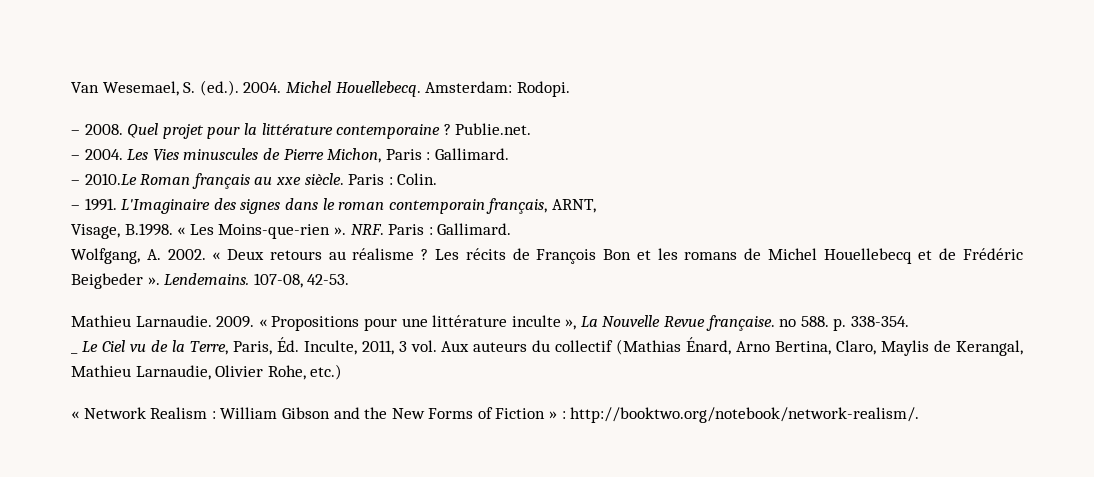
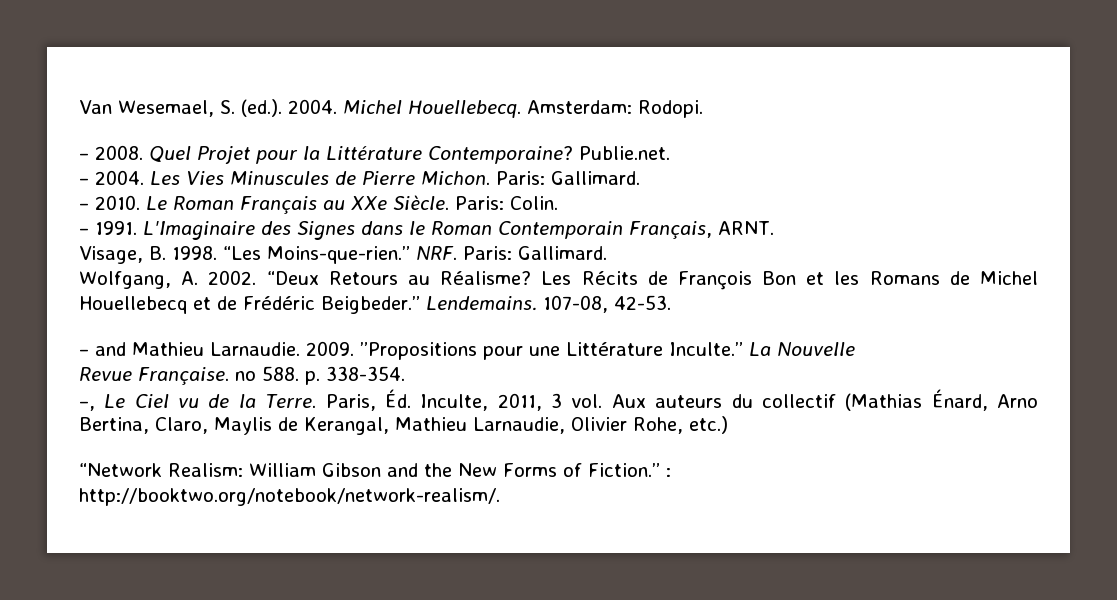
- Quel projet pour la littérature contemporaine ?
+ Quel Projet pour la Littérature Contemporaine?
- Les Vies minuscules de Pierre Michon, Paris : Gallimard.
+ Les Vies Minuscules de Pierre Michon. Paris: Gallimard.
- – 2010.Le Roman français au xxe siècle. Paris : Colin.
+ – 2010. Le Roman Français au XXe Siècle. Paris: Colin.
- L'Imaginaire des signes dans le roman contemporain français, ARNT,
- Visage, B.1998. « Les Moins-que-rien ». NRF. Paris : Gallimard.
- Wolfgang, A. 2002. « Deux retours au réalisme ? Les récits de François Bon et les romans de Michel Houellebecq et de Frédéric Beigbeder ».
+ L'Imaginaire des Signes dans le Roman Contemporain Français, ARNT.
+ Visage, B. 1998. “Les Moins-que-rien.” NRF. Paris: Gallimard.
+ Wolfgang, A. 2002. “Deux Retours au Réalisme? Les Récits de François Bon et les Romans de Michel Houellebecq et de Frédéric Beigbeder.”
- Mathieu Larnaudie.
+ – and Mathieu Larnaudie.
- 2009. « Propositions pour une littérature inculte », La Nouvelle Revue française. no 588. p. 338-354.
+ 2009. ”Propositions pour une Littérature Inculte.” La Nouvelle
+ Revue Française. no 588. p. 338-354.
- _ Le Ciel vu de la Terre, Paris, Éd. Inculte, 2011, 3 vol. Aux auteurs du collectif (Mathias Énard, Arno Bertina, Claro, Maylis de Kerangal, Mathieu Larnaudie, Olivier Rohe, etc.)
+ –, Le Ciel vu de la Terre. Paris, Éd. Inculte, 2011, 3 vol. Aux auteurs du collectif (Mathias Énard, Arno Bertina, Claro, Maylis de Kerangal, Mathieu Larnaudie, Olivier Rohe, etc.)
- « Network Realism : William Gibson and the New Forms of Fiction » : http://booktwo.org/notebook/network-realism/.
+ “Network Realism: William Gibson and the New Forms of Fiction.” : http://booktwo.org/notebook/network-realism/.

